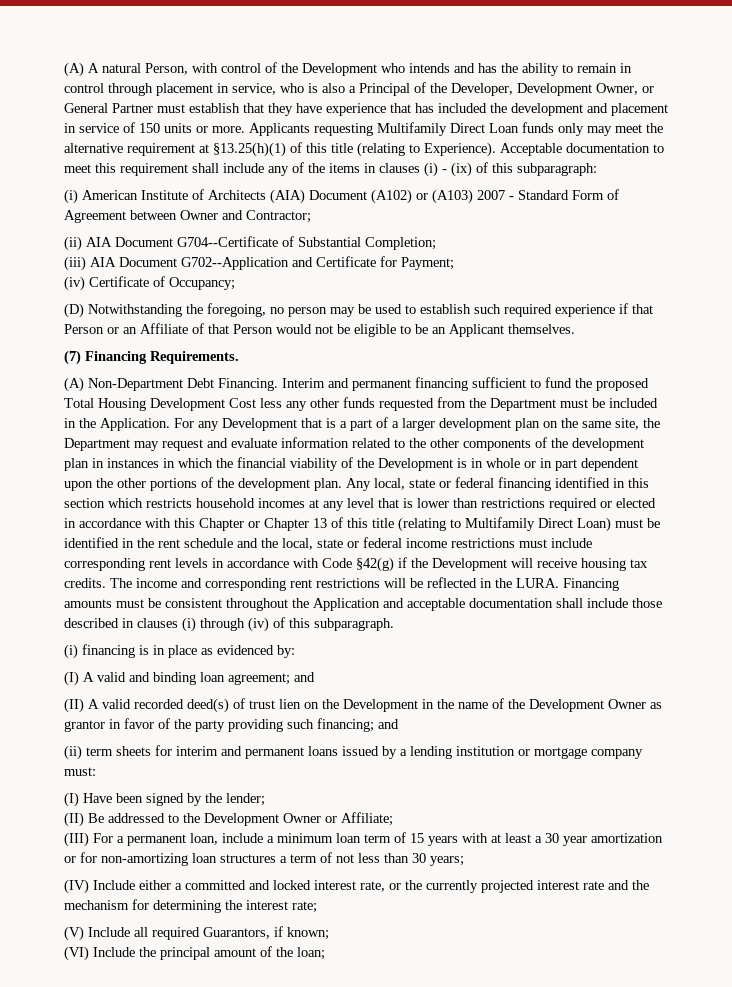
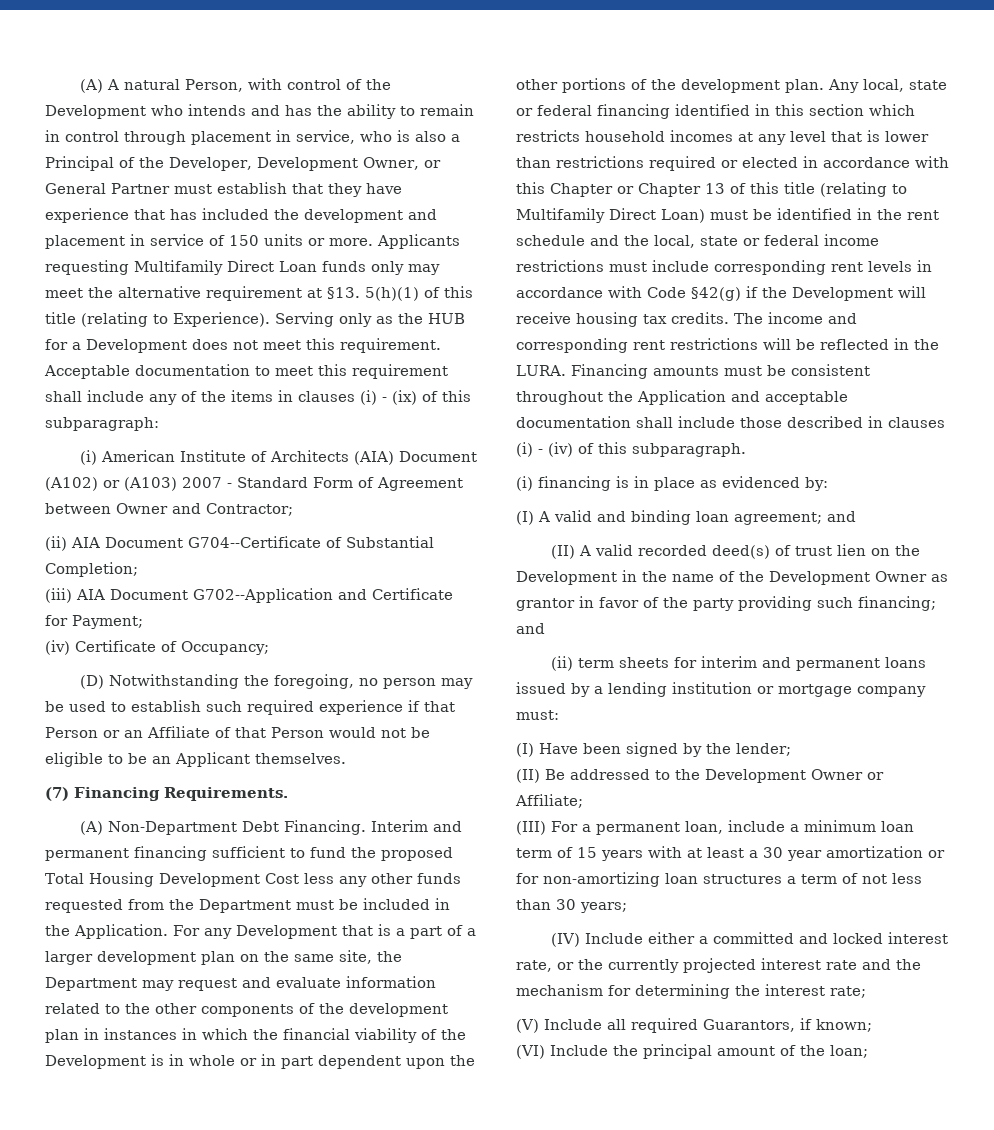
- Applicants requesting Multifamily Direct Loan funds only may meet the alternative requirement at §13.25(h)(1) of this title (relating to Experience).
+ Applicants requesting Multifamily Direct Loan funds only may meet the alternative requirement at §13. 5(h)(1) of this title (relating to Experience).
+ Serving only as the HUB for a Development does not meet this requirement.
- Financing amounts must be consistent throughout the Application and acceptable documentation shall include those described in clauses (i) through (iv) of this subparagraph.
+ Financing amounts must be consistent throughout the Application and acceptable documentation shall include those described in clauses (i) - (iv) of this subparagraph.

